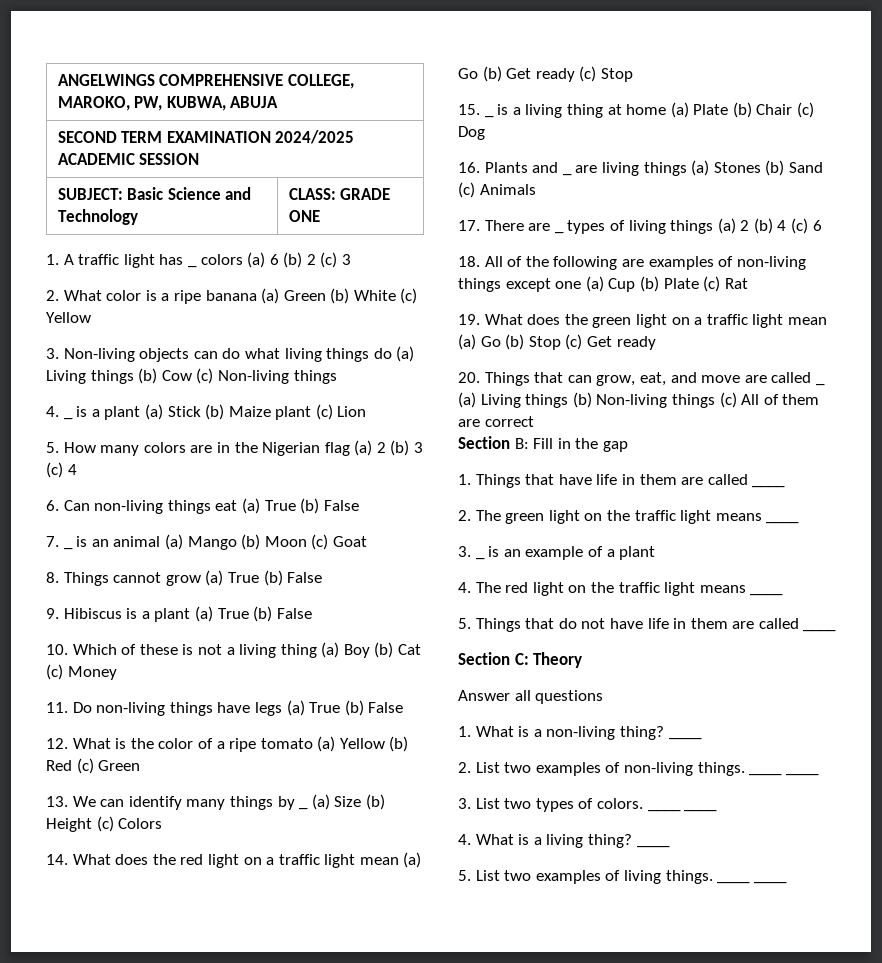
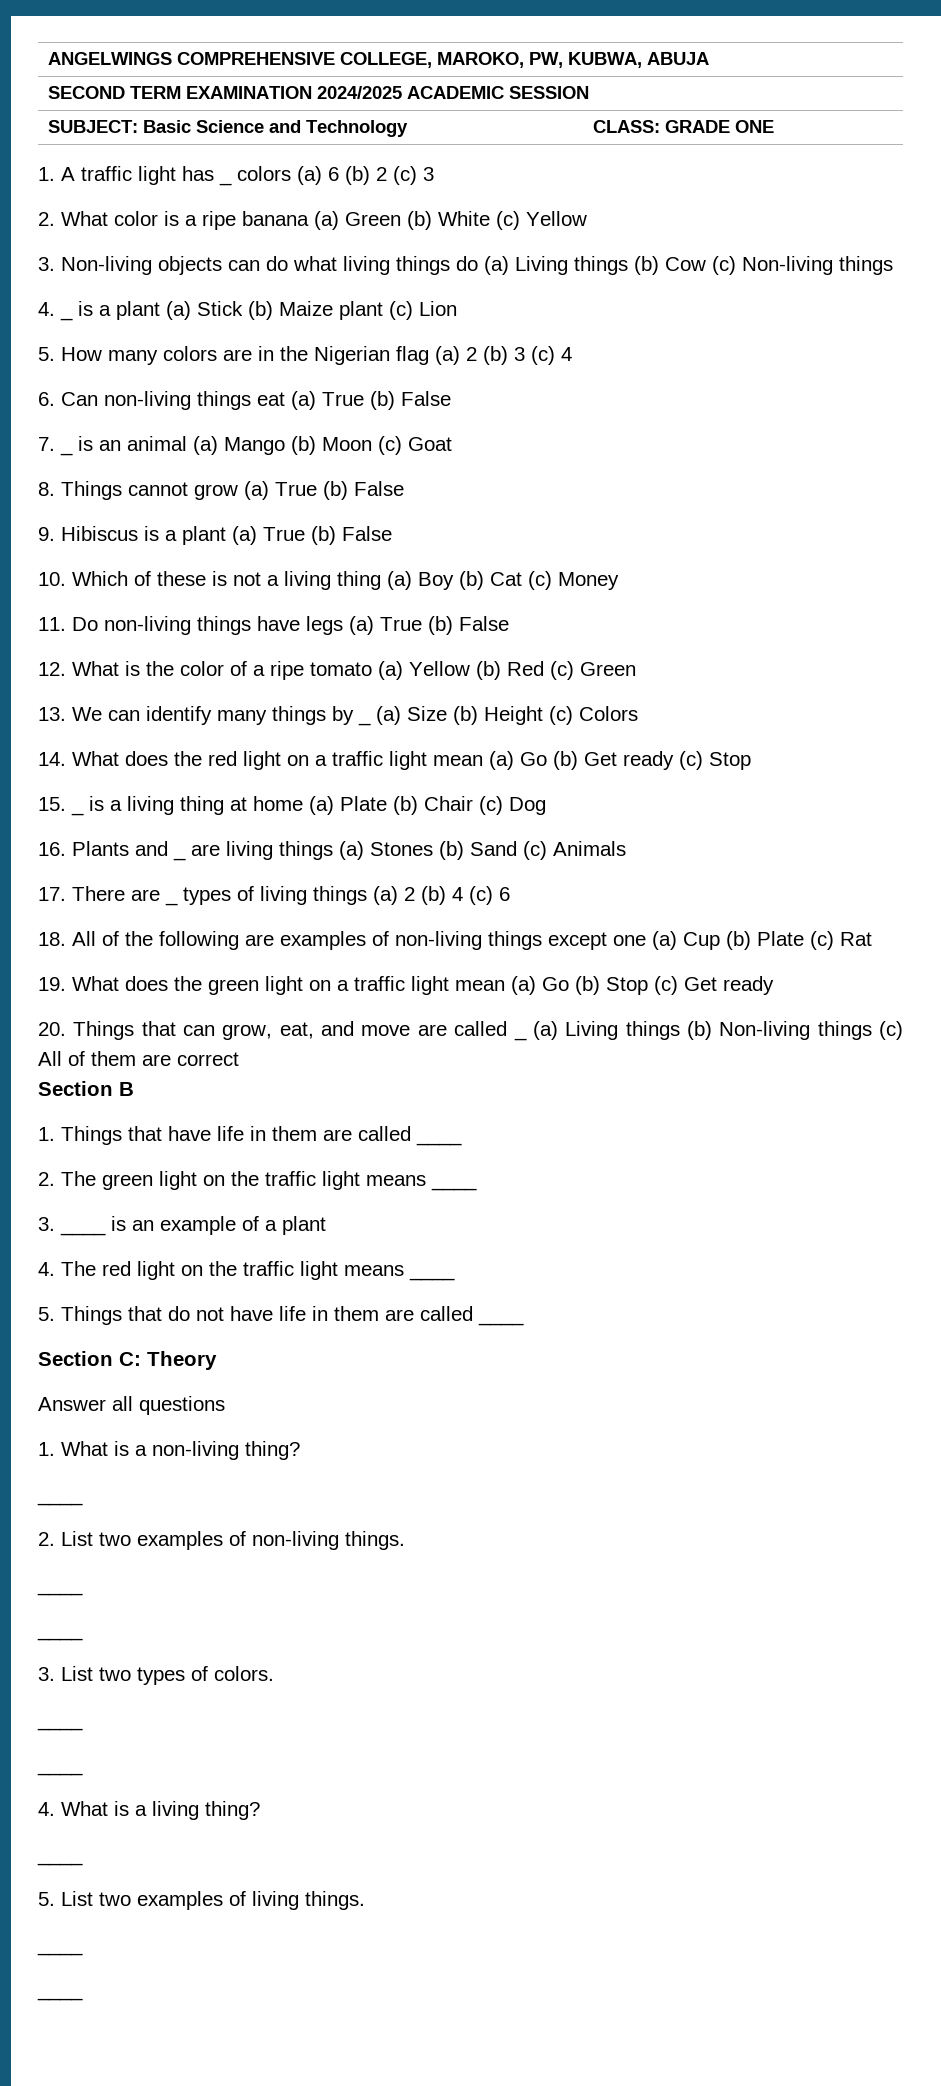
- Section B: Fill in the gap
+ Section B
- 3. _ is an example of a plant
+ 3. ____ is an example of a plant
- 1. What is a non-living thing? ____
+ 1. What is a non-living thing?
+ ____
- 2. List two examples of non-living things. ____ ____
+ 2. List two examples of non-living things.
+ ____
+ ____
- 3. List two types of colors. ____ ____
+ 3. List two types of colors.
+ ____
+ ____
- 4. What is a living thing? ____
+ 4. What is a living thing?
+ ____
- 5. List two examples of living things. ____ ____
+ 5. List two examples of living things.
+ ____
+ ____

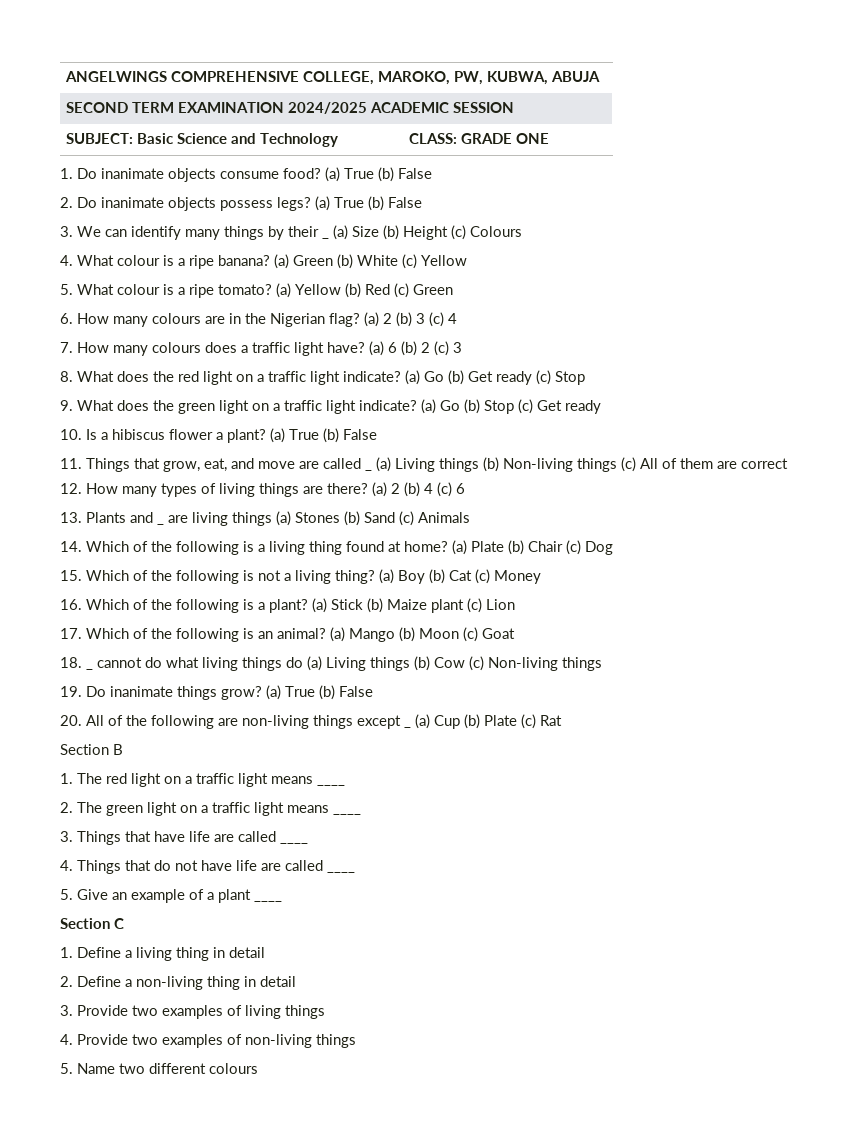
- 1. A traffic light has _ colors (a) 6 (b) 2 (c) 3
+ 1. Do inanimate objects consume food? (a) True (b) False
+ 2. Do inanimate objects possess legs? (a) True (b) False
+ 3. We can identify many things by their _ (a) Size (b) Height (c) Colours
+ 4. What colour is a ripe banana? (a) Green (b) White (c) Yellow
+ 5. What colour is a ripe tomato? (a) Yellow (b) Red (c) Green
+ 6. How many colours are in the Nigerian flag? (a) 2 (b) 3 (c) 4
+ 7. How many colours does a traffic light have? (a) 6 (b) 2 (c) 3
- 2. What color is a ripe banana (a) Green (b) White (c) Yellow
- 3. Non-living objects can do what living things do (a) Living things (b) Cow (c) Non-living things
- 4. _ is a plant (a) Stick (b) Maize plant (c) Lion
- 5. How many colors are in the Nigerian flag (a) 2 (b) 3 (c) 4
- 6. Can non-living things eat (a) True (b) False
- 7. _ is an animal (a) Mango (b) Moon (c) Goat
- 8. Things cannot grow (a) True (b) False
- 9. Hibiscus is a plant (a) True (b) False
- 10. Which of these is not a living thing (a) Boy (b) Cat (c) Money
- 11. Do non-living things have legs (a) True (b) False
- 12. What is the color of a ripe tomato (a) Yellow (b) Red (c) Green
- 13. We can identify many things by _ (a) Size (b) Height (c) Colors
- 14. What does the red light on a traffic light mean (a) Go (b) Get ready (c) Stop
+ 8. What does the red light on a traffic light indicate? (a) Go (b) Get ready (c) Stop
- 15. _ is a living thing at home (a) Plate (b) Chair (c) Dog
- 16. Plants and _ are living things (a) Stones (b) Sand (c) Animals
- 17. There are _ types of living things (a) 2 (b) 4 (c) 6
- 18. All of the following are examples of non-living things except one (a) Cup (b) Plate (c) Rat
- 19. What does the green light on a traffic light mean (a) Go (b) Stop (c) Get ready
+ 9. What does the green light on a traffic light indicate? (a) Go (b) Stop (c) Get ready
- 20. Things that can grow, eat, and move are called _ (a) Living things (b) Non-living things (c) All of them are correct
+ 10. Is a hibiscus flower a plant? (a) True (b) False
+ 11. Things that grow, eat, and move are called _ (a) Living things (b) Non-living things (c) All of them are correct
+ 12. How many types of living things are there? (a) 2 (b) 4 (c) 6
+ 13. Plants and _ are living things (a) Stones (b) Sand (c) Animals
+ 14. Which of the following is a living thing found at home? (a) Plate (b) Chair (c) Dog
+ 15. Which of the following is not a living thing? (a) Boy (b) Cat (c) Money
+ 16. Which of the following is a plant? (a) Stick (b) Maize plant (c) Lion
+ 17. Which of the following is an animal? (a) Mango (b) Moon (c) Goat
+ 18. _ cannot do what living things do (a) Living things (b) Cow (c) Non-living things
+ 19. Do inanimate things grow? (a) True (b) False
+ 20. All of the following are non-living things except _ (a) Cup (b) Plate (c) Rat
  Section B
- 1. Things that have life in them are called ____
+ 1. The red light on a traffic light means ____
- 2. The green light on the traffic light means ____
+ 2. The green light on a traffic light means ____
- 3. ____ is an example of a plant
- 4. The red light on the traffic light means ____
- 5. Things that do not have life in them are called ____
- Section C: Theory
- Answer all questions
- 1. What is a non-living thing?
- ____
- 2. List two examples of non-living things.
- ____
- ____
- 3. List two types of colors.
- ____
- ____
- 4. What is a living thing?
- ____
- 5. List two examples of living things.
- ____
- ____
+ 3. Things that have life are called ____
+ 4. Things that do not have life are called ____
+ 5. Give an example of a plant ____
+ Section C
+ 1. Define a living thing in detail
+ 2. Define a non-living thing in detail
+ 3. Provide two examples of living things
+ 4. Provide two examples of non-living things
+ 5. Name two different colours

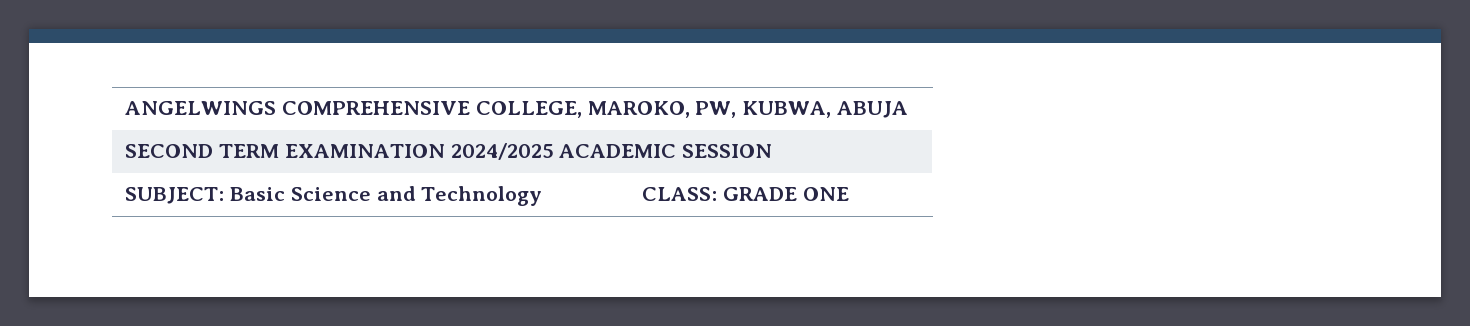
- 1. Do inanimate objects consume food? (a) True (b) False
- 2. Do inanimate objects possess legs? (a) True (b) False
- 3. We can identify many things by their _ (a) Size (b) Height (c) Colours
- 4. What colour is a ripe banana? (a) Green (b) White (c) Yellow
- 5. What colour is a ripe tomato? (a) Yellow (b) Red (c) Green
- 6. How many colours are in the Nigerian flag? (a) 2 (b) 3 (c) 4
- 7. How many colours does a traffic light have? (a) 6 (b) 2 (c) 3
- 8. What does the red light on a traffic light indicate? (a) Go (b) Get ready (c) Stop
- 9. What does the green light on a traffic light indicate? (a) Go (b) Stop (c) Get ready
- 10. Is a hibiscus flower a plant? (a) True (b) False
- 11. Things that grow, eat, and move are called _ (a) Living things (b) Non-living things (c) All of them are correct
- 12. How many types of living things are there? (a) 2 (b) 4 (c) 6
- 13. Plants and _ are living things (a) Stones (b) Sand (c) Animals
- 14. Which of the following is a living thing found at home? (a) Plate (b) Chair (c) Dog
- 15. Which of the following is not a living thing? (a) Boy (b) Cat (c) Money
- 16. Which of the following is a plant? (a) Stick (b) Maize plant (c) Lion
- 17. Which of the following is an animal? (a) Mango (b) Moon (c) Goat
- 18. _ cannot do what living things do (a) Living things (b) Cow (c) Non-living things
- 19. Do inanimate things grow? (a) True (b) False
- 20. All of the following are non-living things except _ (a) Cup (b) Plate (c) Rat
- Section B
- 1. The red light on a traffic light means ____
- 2. The green light on a traffic light means ____
- 3. Things that have life are called ____
- 4. Things that do not have life are called ____
- 5. Give an example of a plant ____
- Section C
- 1. Define a living thing in detail
- 2. Define a non-living thing in detail
- 3. Provide two examples of living things
- 4. Provide two examples of non-living things
- 5. Name two different colours

